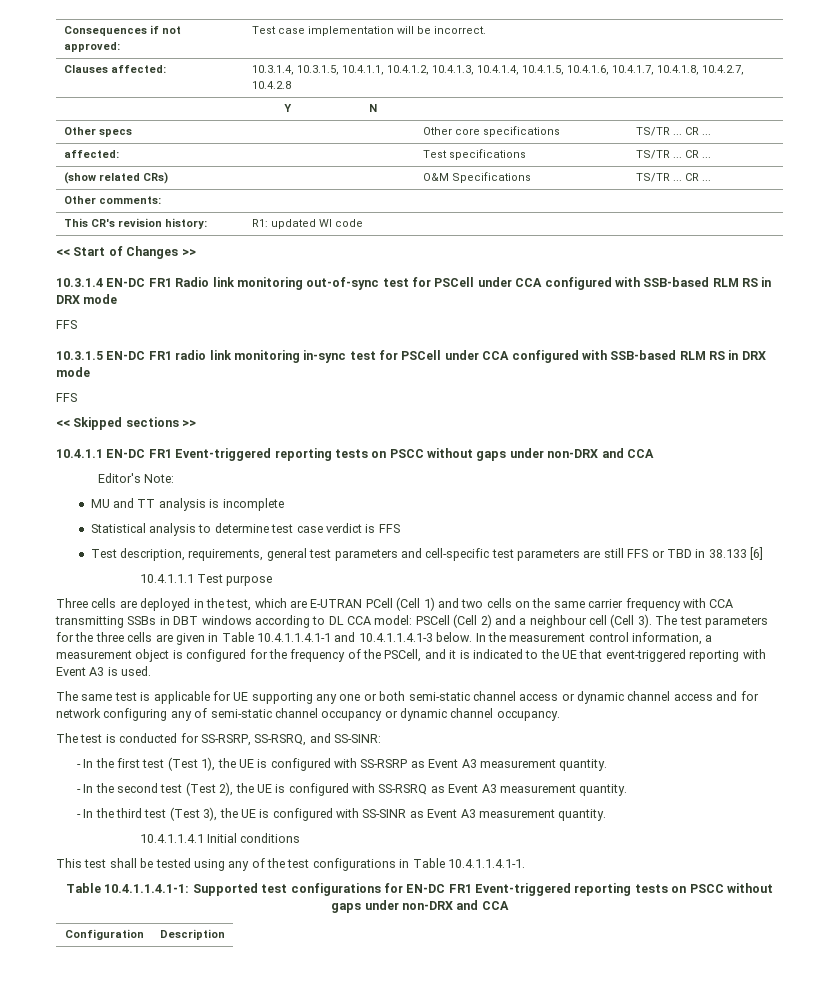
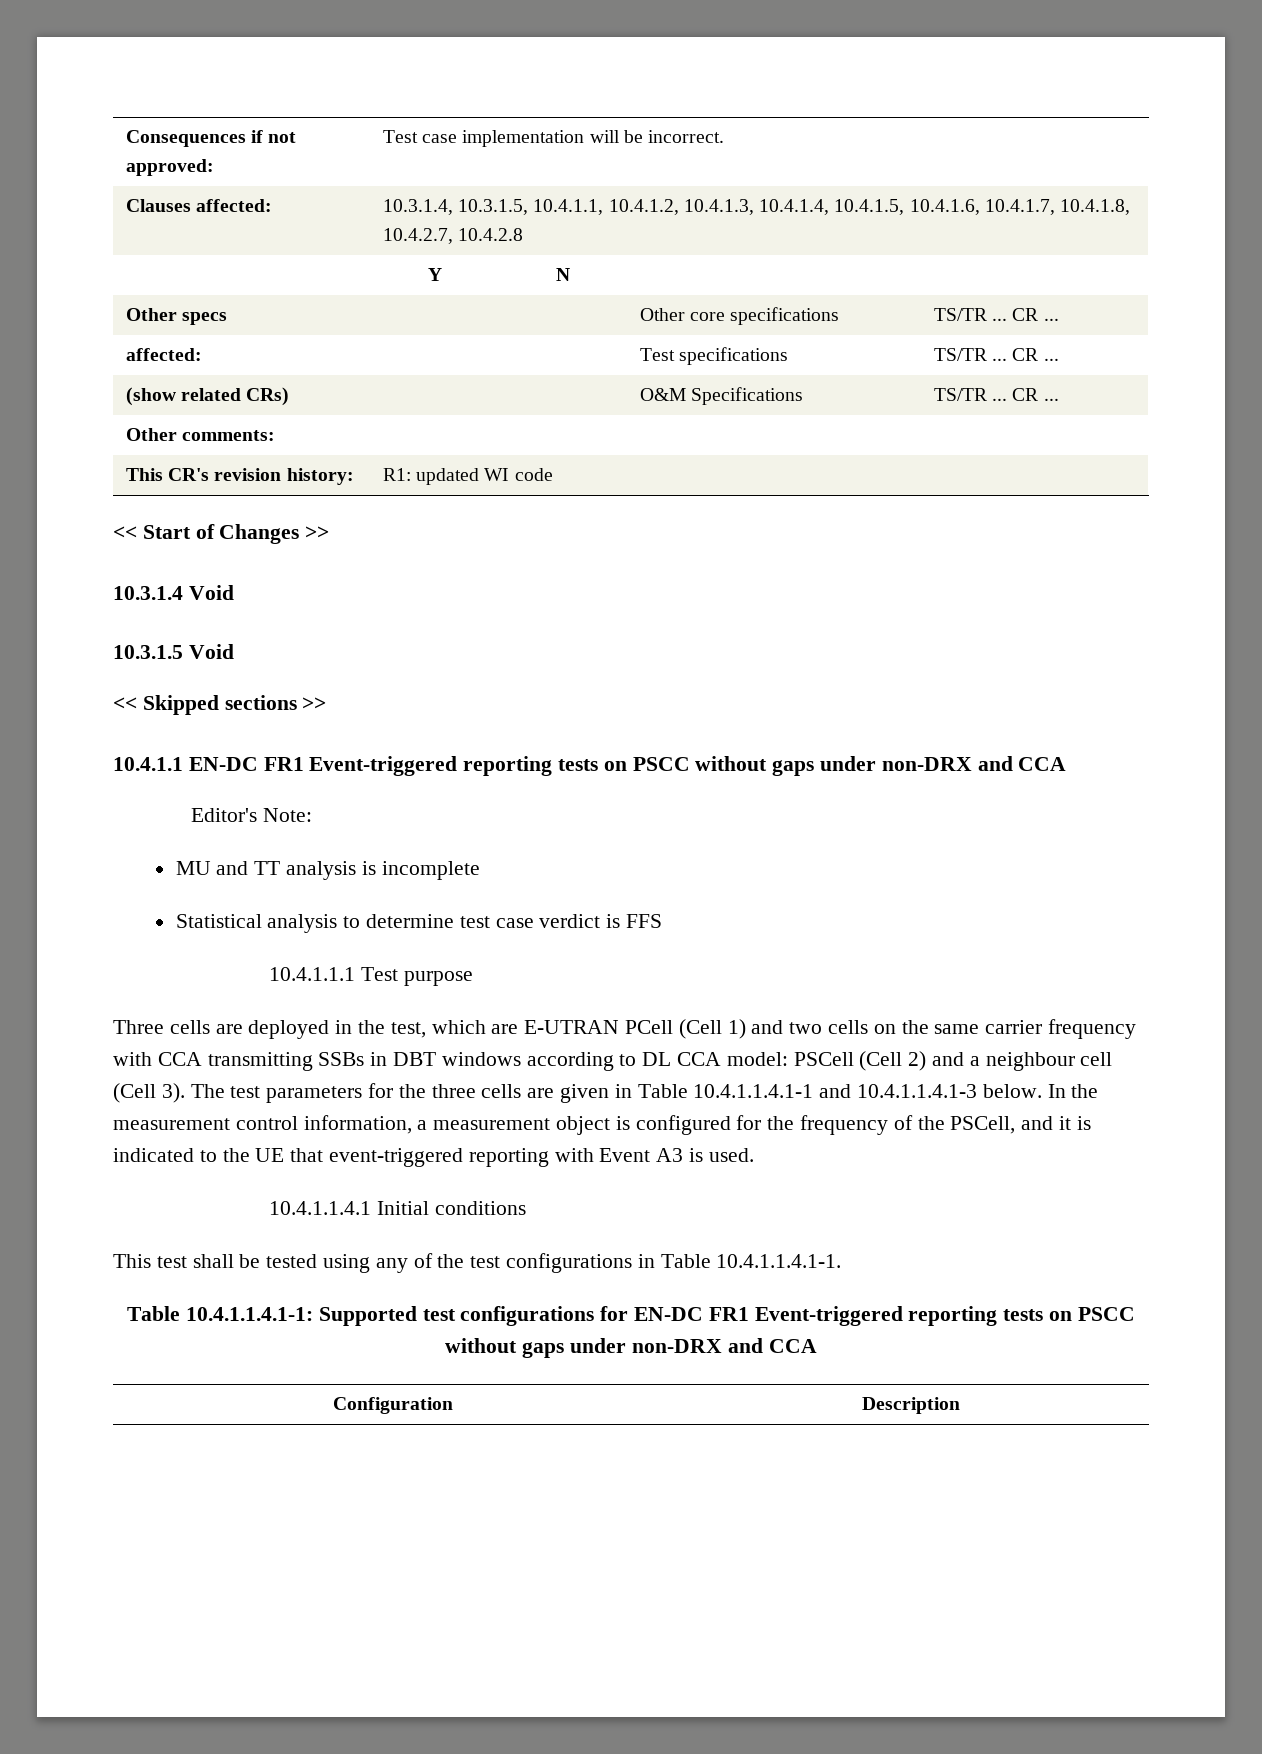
- 10.3.1.4 EN-DC FR1 Radio link monitoring out-of-sync test for PSCell under CCA configured with SSB-based RLM RS in DRX mode
- FFS
- 10.3.1.5 EN-DC FR1 radio link monitoring in-sync test for PSCell under CCA configured with SSB-based RLM RS in DRX mode
- FFS
+ 10.3.1.4 Void
+ 10.3.1.5 Void
- Test description, requirements, general test parameters and cell-specific test parameters are still FFS or TBD in 38.133 [6]
- The same test is applicable for UE supporting any one or both semi-static channel access or dynamic channel access and for network configuring any of semi-static channel occupancy or dynamic channel occupancy.
- The test is conducted for SS-RSRP, SS-RSRQ, and SS-SINR:
- - In the first test (Test 1), the UE is configured with SS-RSRP as Event A3 measurement quantity.
- - In the second test (Test 2), the UE is configured with SS-RSRQ as Event A3 measurement quantity.
- - In the third test (Test 3), the UE is configured with SS-SINR as Event A3 measurement quantity.

